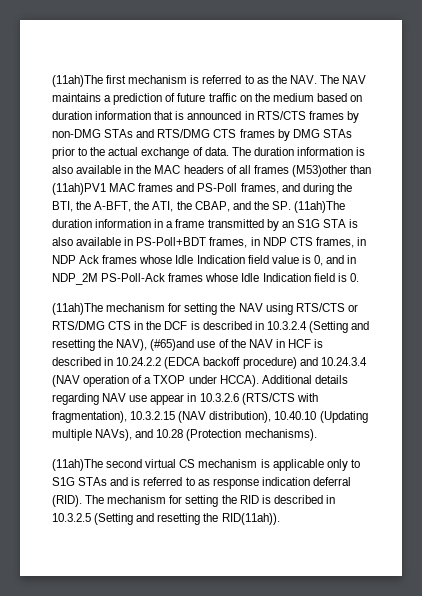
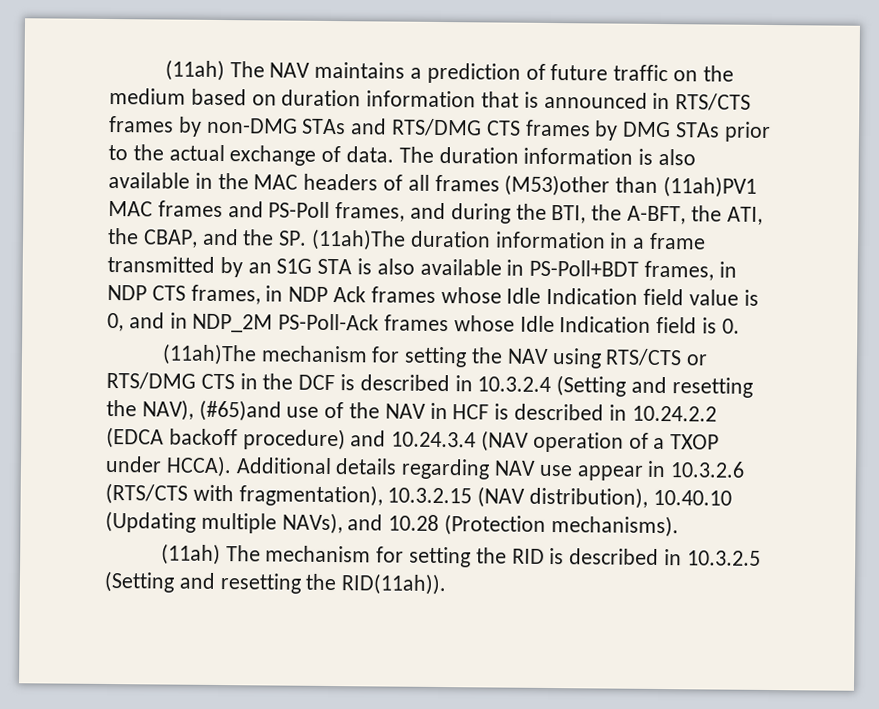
- (11ah)The first mechanism is referred to as the NAV. The NAV maintains a prediction of future traffic on the medium based on duration information that is announced in RTS/CTS frames by non-DMG STAs and RTS/DMG CTS frames by DMG STAs prior to the actual exchange of data.
+ (11ah) The NAV maintains a prediction of future traffic on the medium based on duration information that is announced in RTS/CTS frames by non-DMG STAs and RTS/DMG CTS frames by DMG STAs prior to the actual exchange of data.
- (11ah)The second virtual CS mechanism is applicable only to S1G STAs and is referred to as response indication deferral (RID). The mechanism for setting the RID is described in 10.3.2.5 (Setting and resetting the RID(11ah)).
+ (11ah) The mechanism for setting the RID is described in 10.3.2.5 (Setting and resetting the RID(11ah)).

